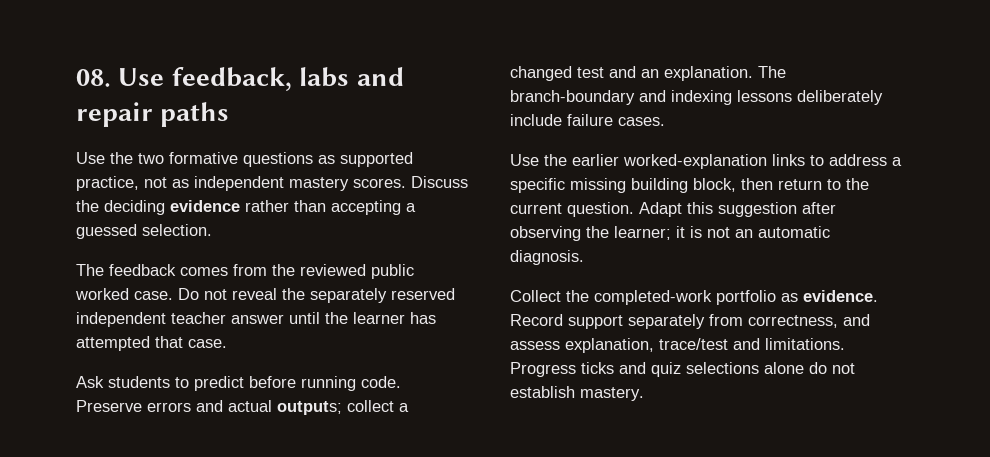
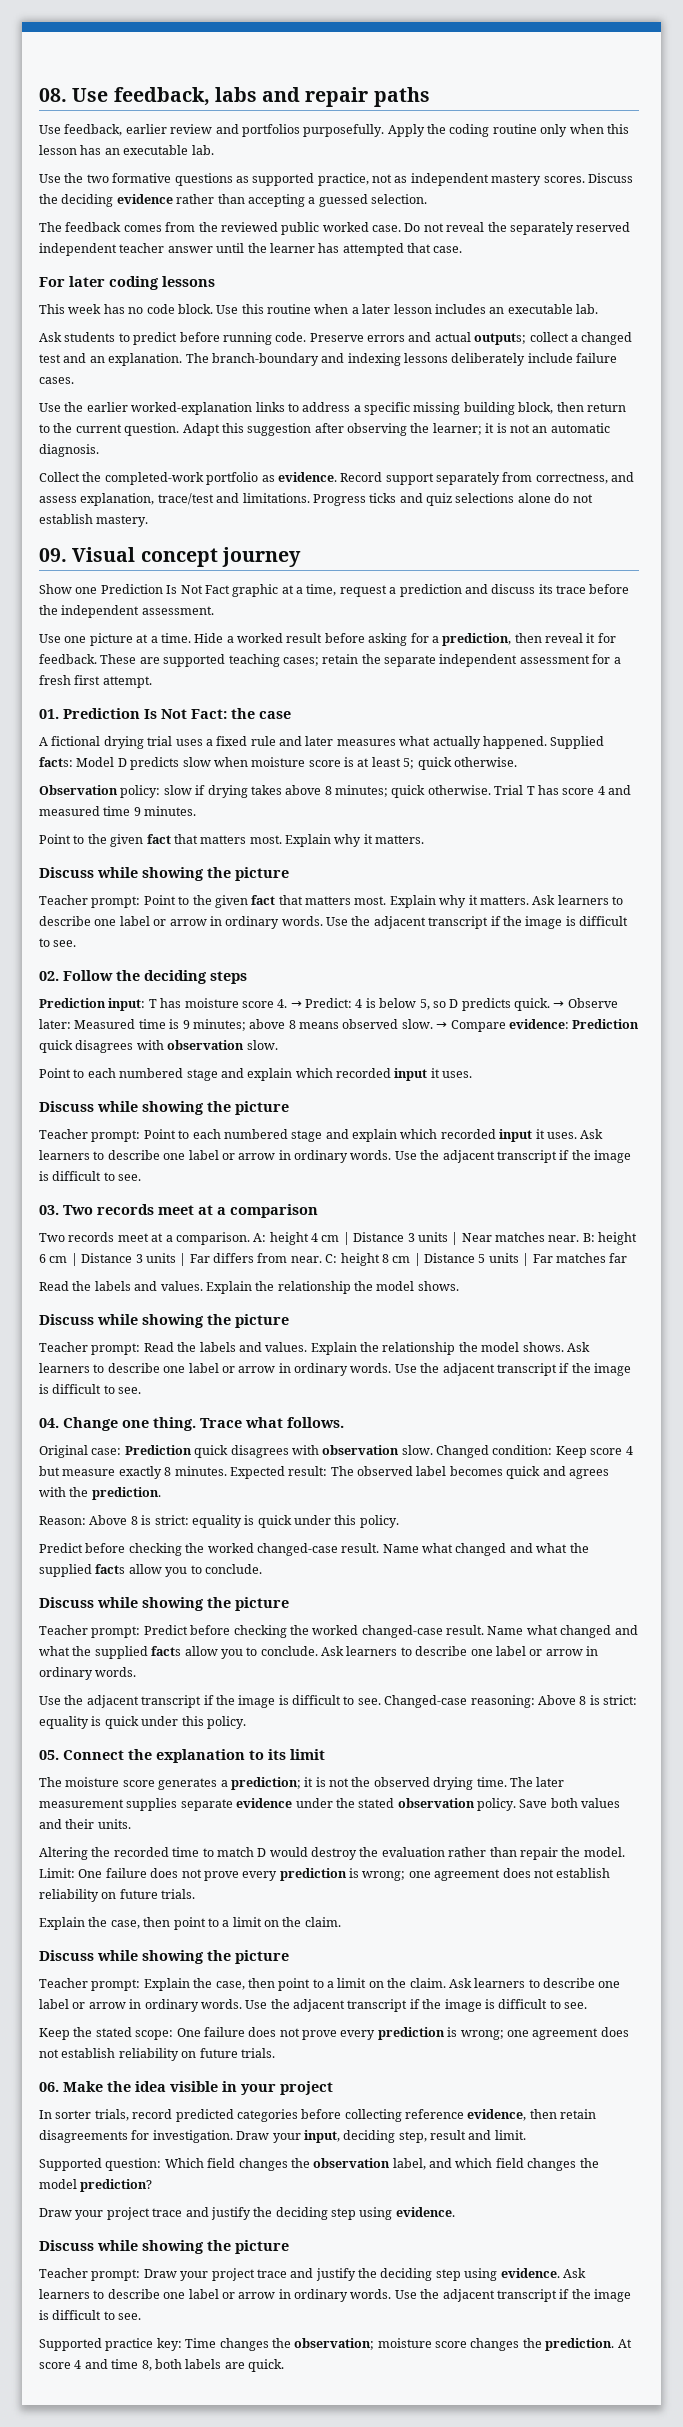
+ Use feedback, earlier review and portfolios purposefully. Apply the coding routine only when this lesson has an executable lab.
+ For later coding lessons
+ This week has no code block. Use this routine when a later lesson includes an executable lab.
+ 09. Visual concept journey
+ Show one Prediction Is Not Fact graphic at a time, request a prediction and discuss its trace before the independent assessment.
+ Use one picture at a time. Hide a worked result before asking for a prediction, then reveal it for feedback. These are supported teaching cases; retain the separate independent assessment for a fresh first attempt.
+ 01. Prediction Is Not Fact: the case
+ A fictional drying trial uses a fixed rule and later measures what actually happened. Supplied facts: Model D predicts slow when moisture score is at least 5; quick otherwise.
+ Observation policy: slow if drying takes above 8 minutes; quick otherwise. Trial T has score 4 and measured time 9 minutes.
+ Point to the given fact that matters most. Explain why it matters.
+ Discuss while showing the picture
+ Teacher prompt: Point to the given fact that matters most. Explain why it matters. Ask learners to describe one label or arrow in ordinary words. Use the adjacent transcript if the image is difficult to see.
+ 02. Follow the deciding steps
+ Prediction input: T has moisture score 4. → Predict: 4 is below 5, so D predicts quick. → Observe later: Measured time is 9 minutes; above 8 means observed slow. → Compare evidence: Prediction quick disagrees with observation slow.
+ Point to each numbered stage and explain which recorded input it uses.
+ Discuss while showing the picture
+ Teacher prompt: Point to each numbered stage and explain which recorded input it uses. Ask learners to describe one label or arrow in ordinary words. Use the adjacent transcript if the image is difficult to see.
+ 03. Two records meet at a comparison
+ Two records meet at a comparison. A: height 4 cm | Distance 3 units | Near matches near. B: height 6 cm | Distance 3 units | Far differs from near. C: height 8 cm | Distance 5 units | Far matches far
+ Read the labels and values. Explain the relationship the model shows.
+ Discuss while showing the picture
+ Teacher prompt: Read the labels and values. Explain the relationship the model shows. Ask learners to describe one label or arrow in ordinary words. Use the adjacent transcript if the image is difficult to see.
+ 04. Change one thing. Trace what follows.
+ Original case: Prediction quick disagrees with observation slow. Changed condition: Keep score 4 but measure exactly 8 minutes. Expected result: The observed label becomes quick and agrees with the prediction.
+ Reason: Above 8 is strict: equality is quick under this policy.
+ Predict before checking the worked changed-case result. Name what changed and what the supplied facts allow you to conclude.
+ Discuss while showing the picture
+ Teacher prompt: Predict before checking the worked changed-case result. Name what changed and what the supplied facts allow you to conclude. Ask learners to describe one label or arrow in ordinary words.
+ Use the adjacent transcript if the image is difficult to see. Changed-case reasoning: Above 8 is strict: equality is quick under this policy.
+ 05. Connect the explanation to its limit
+ The moisture score generates a prediction; it is not the observed drying time. The later measurement supplies separate evidence under the stated observation policy. Save both values and their units.
+ Altering the recorded time to match D would destroy the evaluation rather than repair the model. Limit: One failure does not prove every prediction is wrong; one agreement does not establish reliability on future trials.
+ Explain the case, then point to a limit on the claim.
+ Discuss while showing the picture
+ Teacher prompt: Explain the case, then point to a limit on the claim. Ask learners to describe one label or arrow in ordinary words. Use the adjacent transcript if the image is difficult to see.
+ Keep the stated scope: One failure does not prove every prediction is wrong; one agreement does not establish reliability on future trials.
+ 06. Make the idea visible in your project
+ In sorter trials, record predicted categories before collecting reference evidence, then retain disagreements for investigation. Draw your input, deciding step, result and limit.
+ Supported question: Which field changes the observation label, and which field changes the model prediction?
+ Draw your project trace and justify the deciding step using evidence.
+ Discuss while showing the picture
+ Teacher prompt: Draw your project trace and justify the deciding step using evidence. Ask learners to describe one label or arrow in ordinary words. Use the adjacent transcript if the image is difficult to see.
+ Supported practice key: Time changes the observation; moisture score changes the prediction. At score 4 and time 8, both labels are quick.

